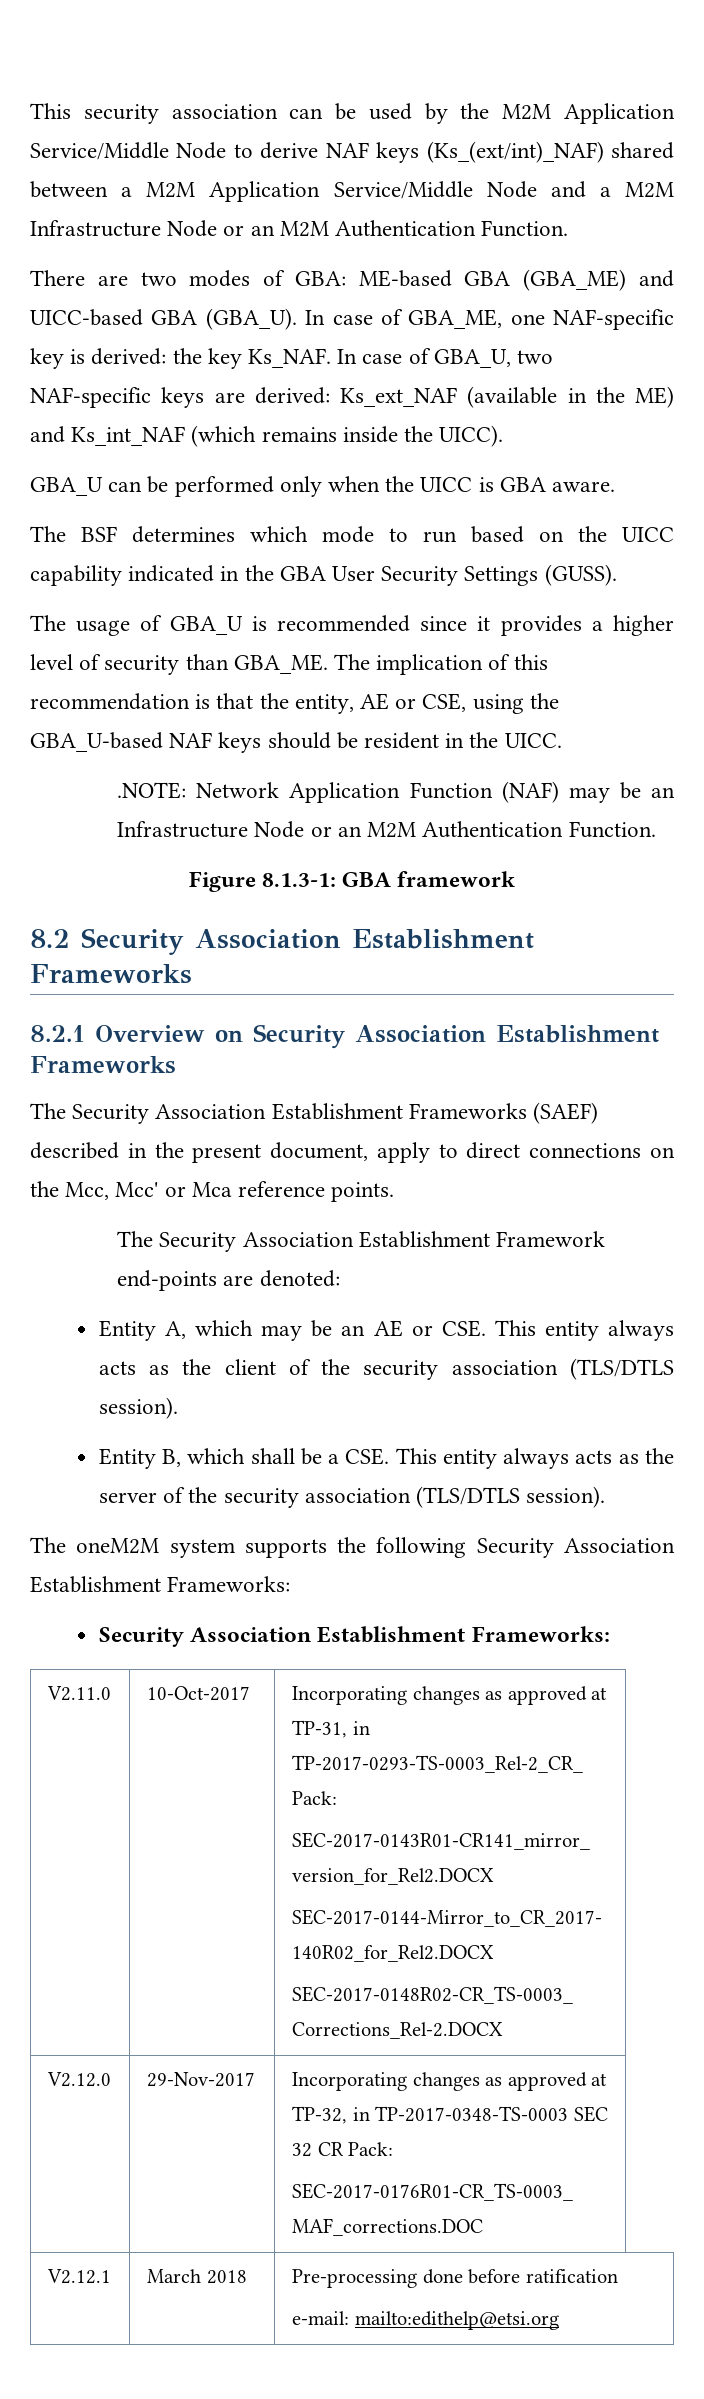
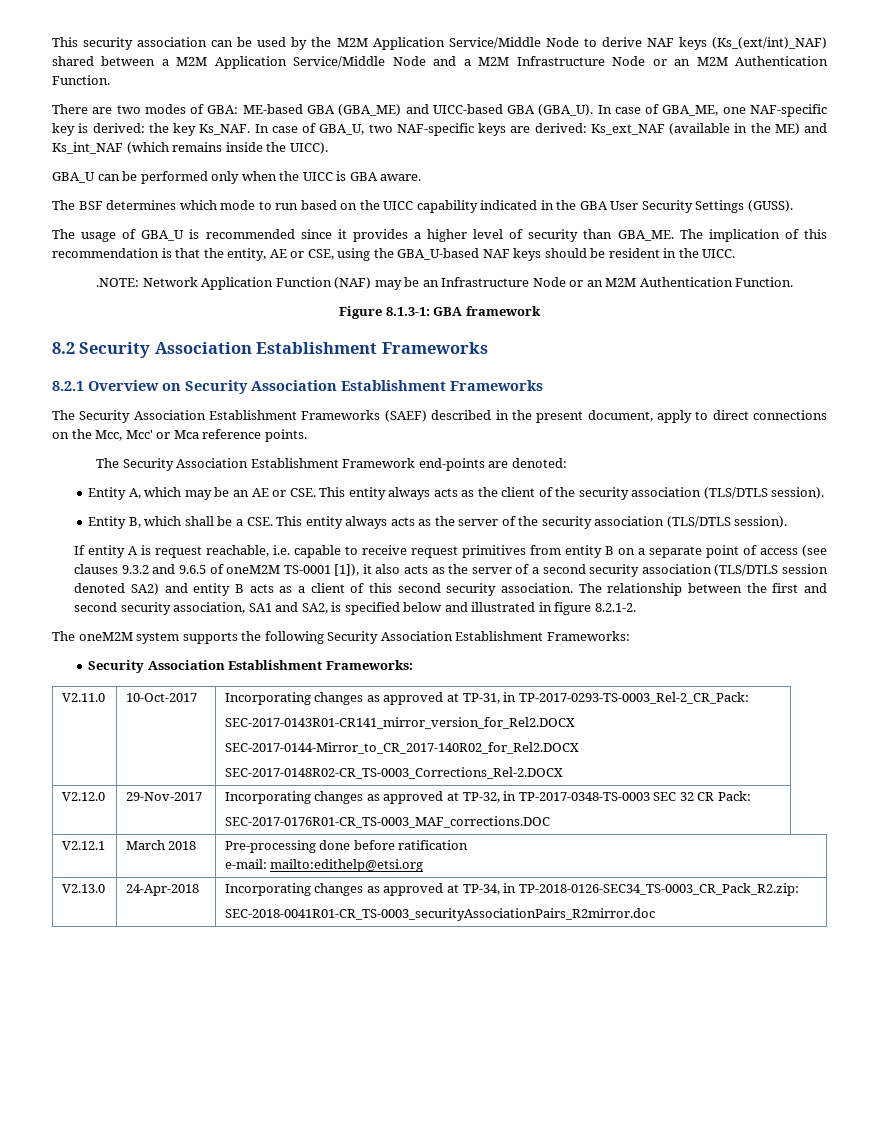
+ If entity A is request reachable, i.e. capable to receive request primitives from entity B on a separate point of access (see clauses 9.3.2 and 9.6.5 of oneM2M TS-0001 [1]), it also acts as the server of a second security association (TLS/DTLS session denoted SA2) and entity B acts as a client of this second security association. The relationship between the first and second security association, SA1 and SA2, is specified below and illustrated in figure 8.2.1-2.
+ V2.13.0 | 24-Apr-2018 | Incorporating changes as approved at TP-34, in TP-2018-0126-SEC34_TS-0003_CR_Pack_R2.zip:
+ SEC-2018-0041R01-CR_TS-0003_securityAssociationPairs_R2mirror.doc

